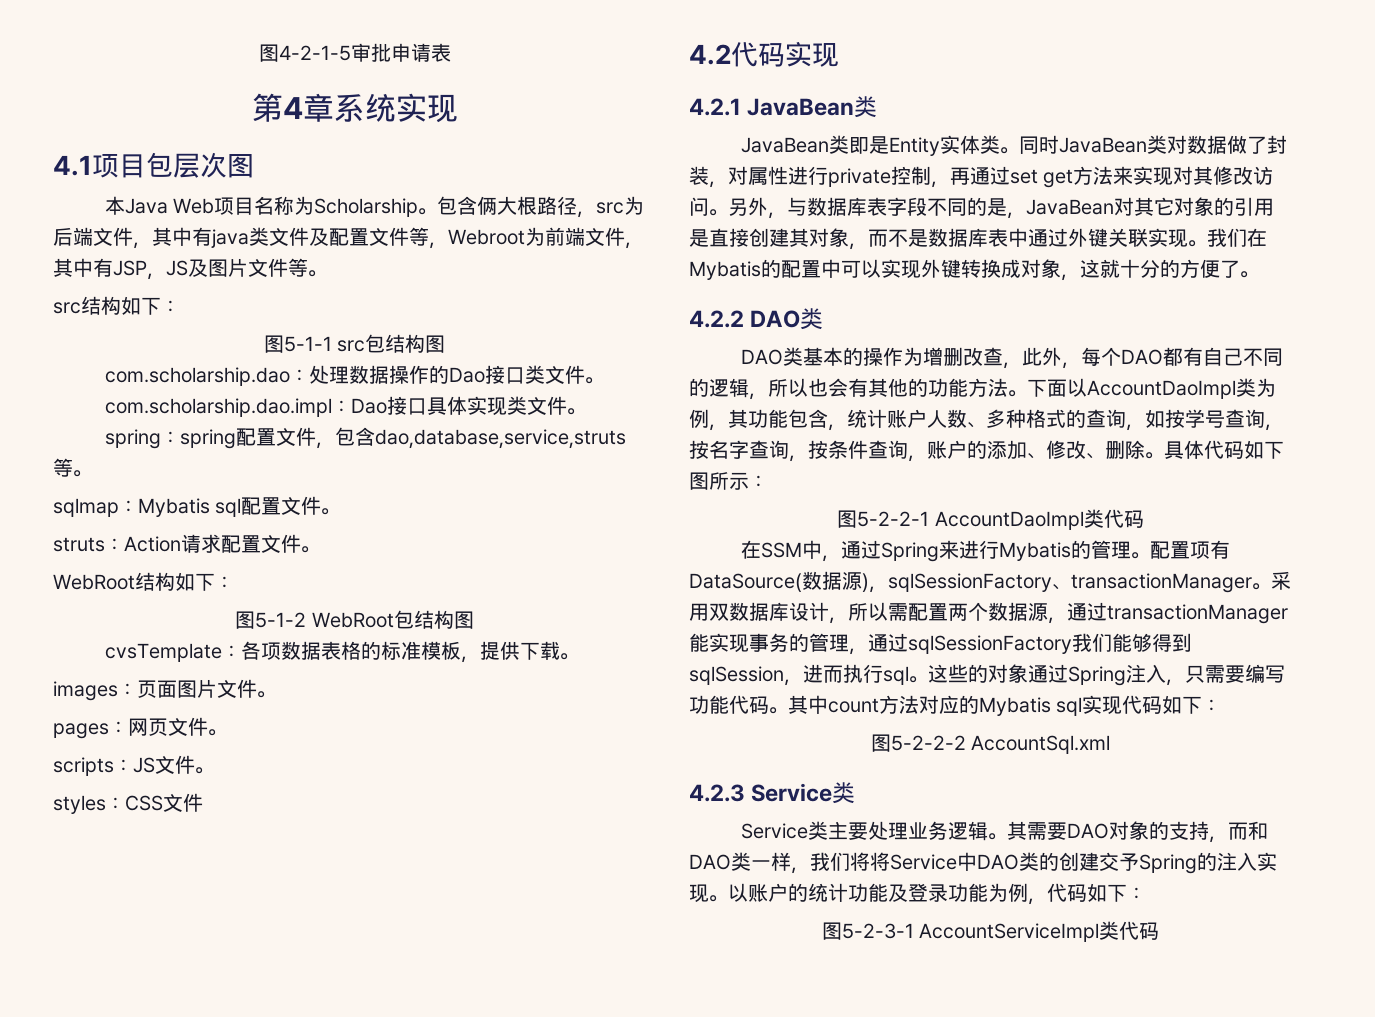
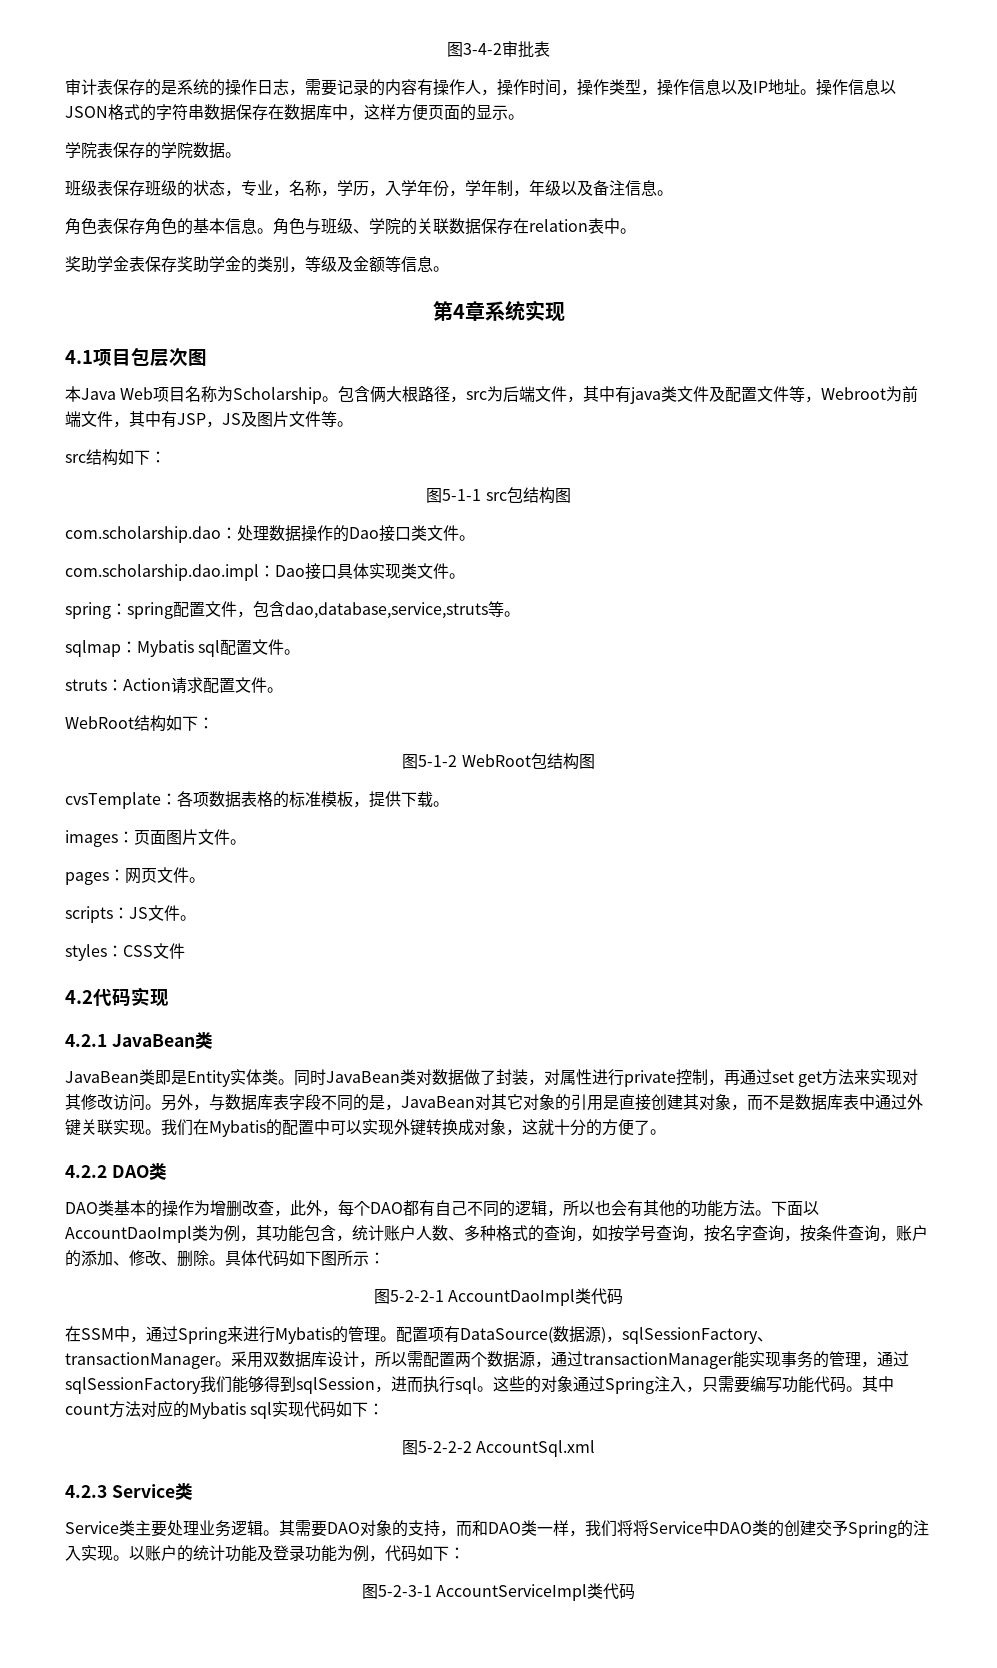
- 图4-2-1-5审批申请表
+ 图3-4-2审批表
+ 审计表保存的是系统的操作日志，需要记录的内容有操作人，操作时间，操作类型，操作信息以及IP地址。操作信息以JSON格式的字符串数据保存在数据库中，这样方便页面的显示。
+ 学院表保存的学院数据。
+ 班级表保存班级的状态，专业，名称，学历，入学年份，学年制，年级以及备注信息。
+ 角色表保存角色的基本信息。角色与班级、学院的关联数据保存在relation表中。
+ 奖助学金表保存奖助学金的类别，等级及金额等信息。

